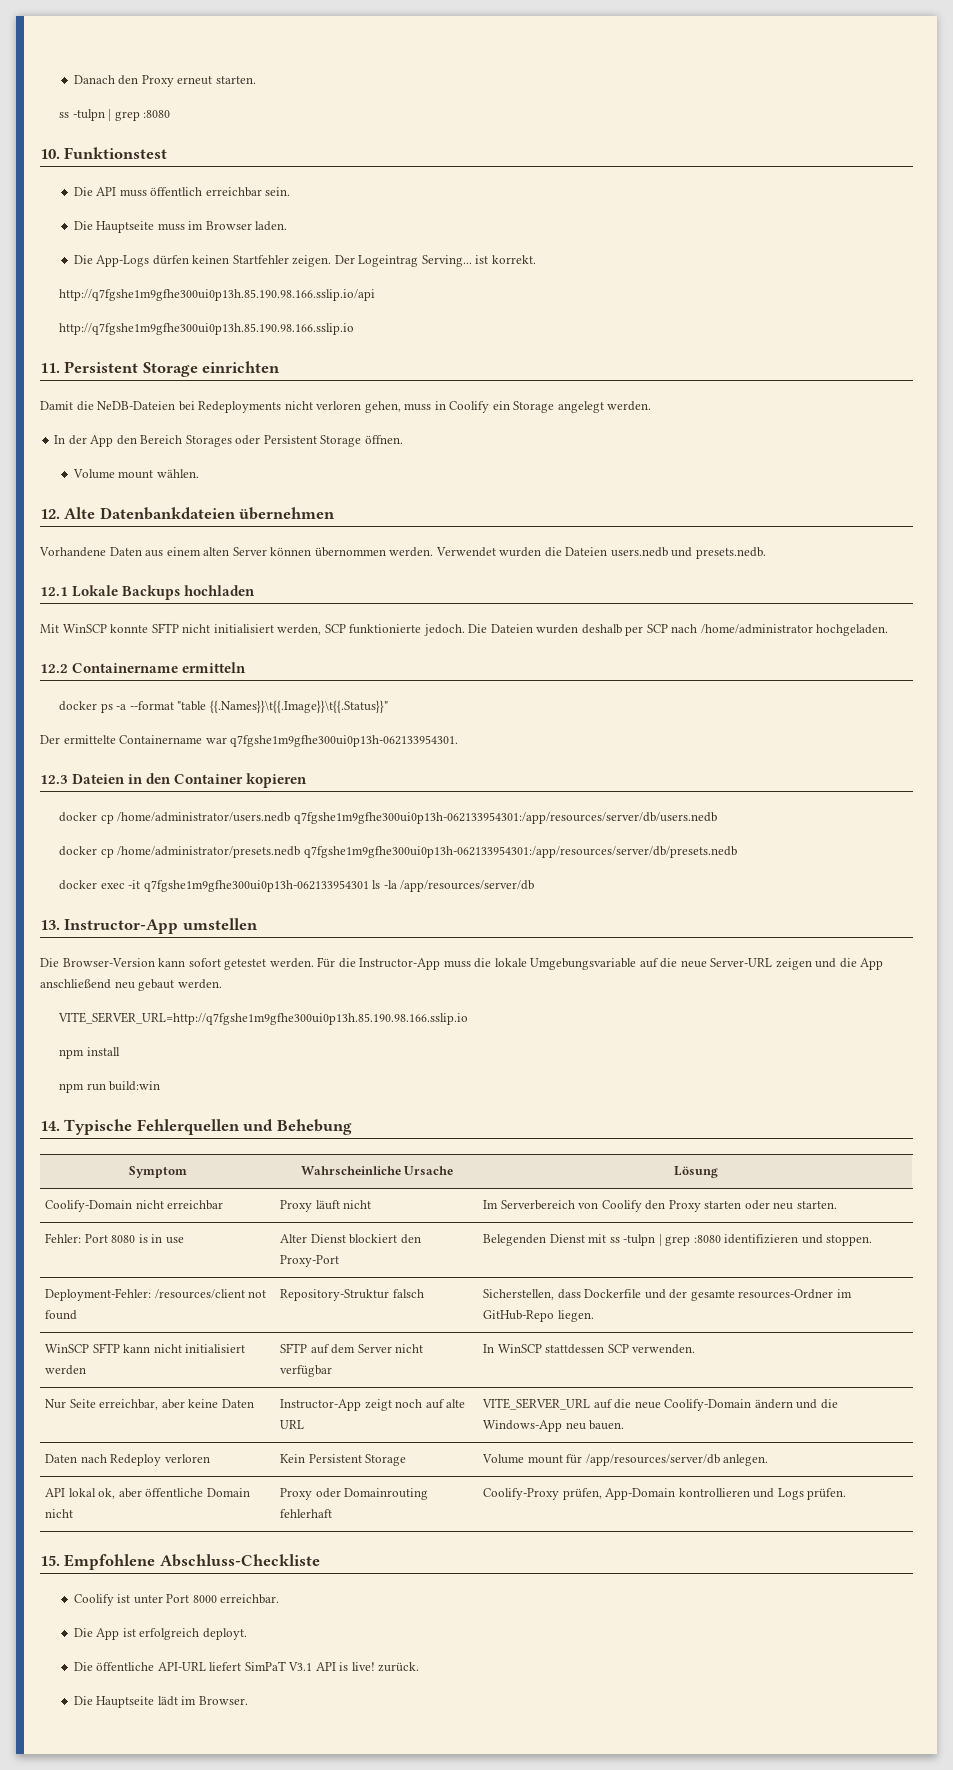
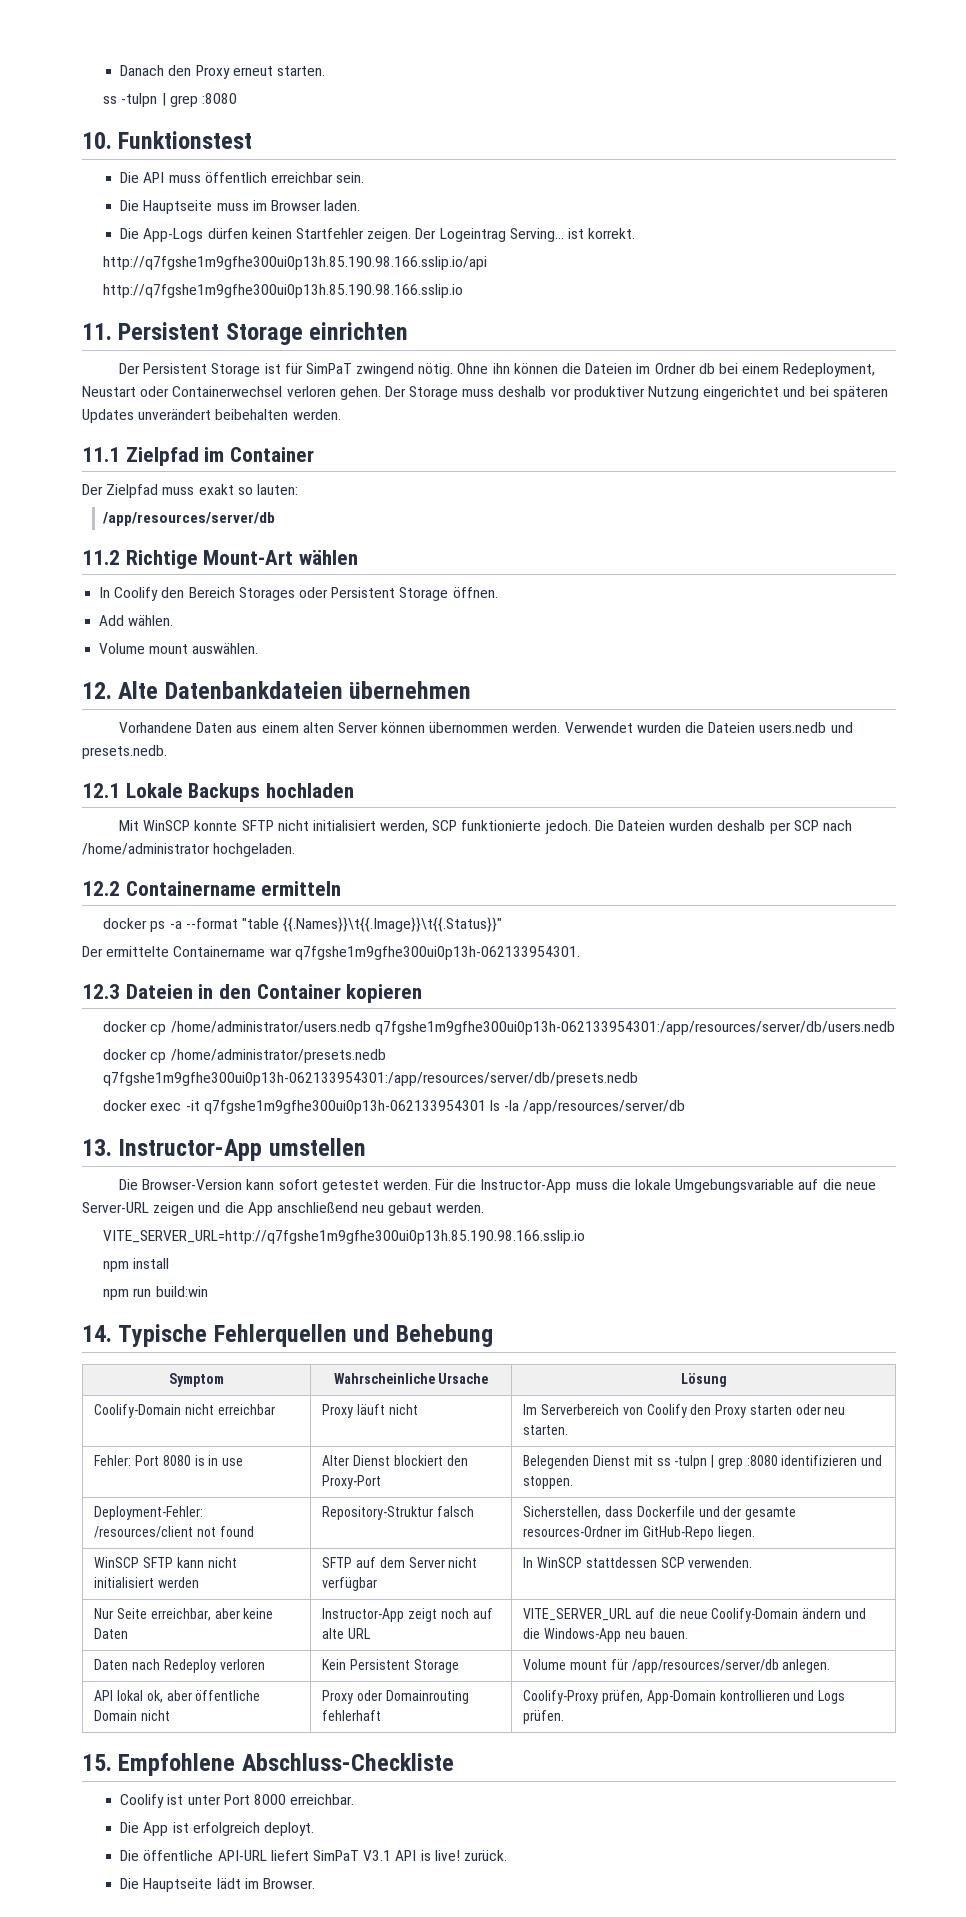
- Damit die NeDB-Dateien bei Redeployments nicht verloren gehen, muss in Coolify ein Storage angelegt werden.
- In der App den Bereich Storages oder Persistent Storage öffnen.
+ Der Persistent Storage ist für SimPaT zwingend nötig. Ohne ihn können die Dateien im Ordner db bei einem Redeployment, Neustart oder Containerwechsel verloren gehen. Der Storage muss deshalb vor produktiver Nutzung eingerichtet und bei späteren Updates unverändert beibehalten werden.
+ 11.1 Zielpfad im Container
+ Der Zielpfad muss exakt so lauten:
+ /app/resources/server/db
+ 11.2 Richtige Mount-Art wählen
+ In Coolify den Bereich Storages oder Persistent Storage öffnen.
- Volume mount wählen.
+ Add wählen.
+ Volume mount auswählen.

